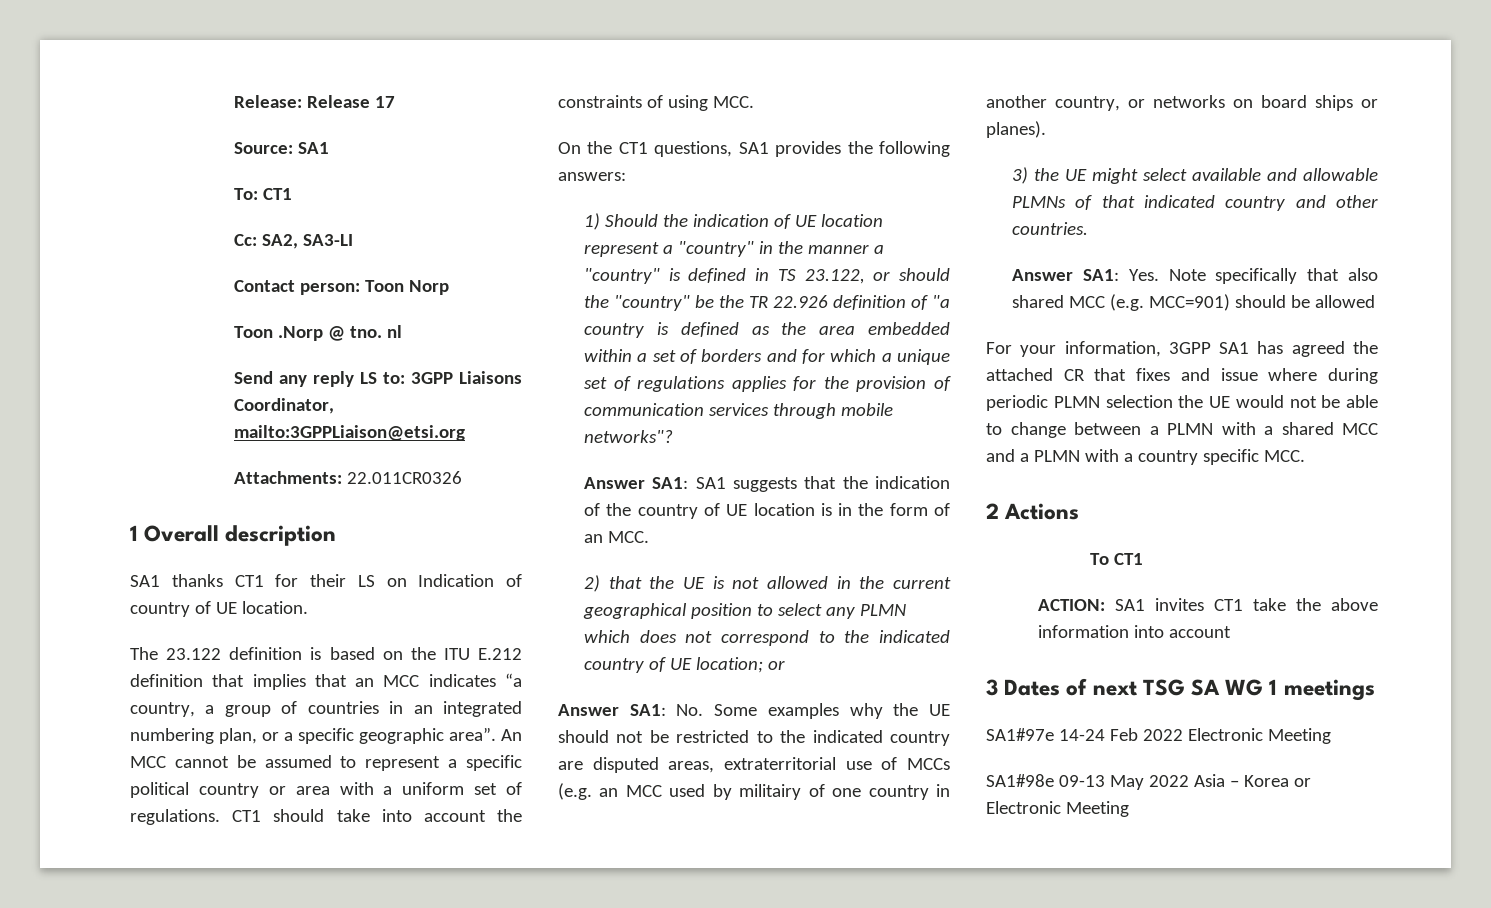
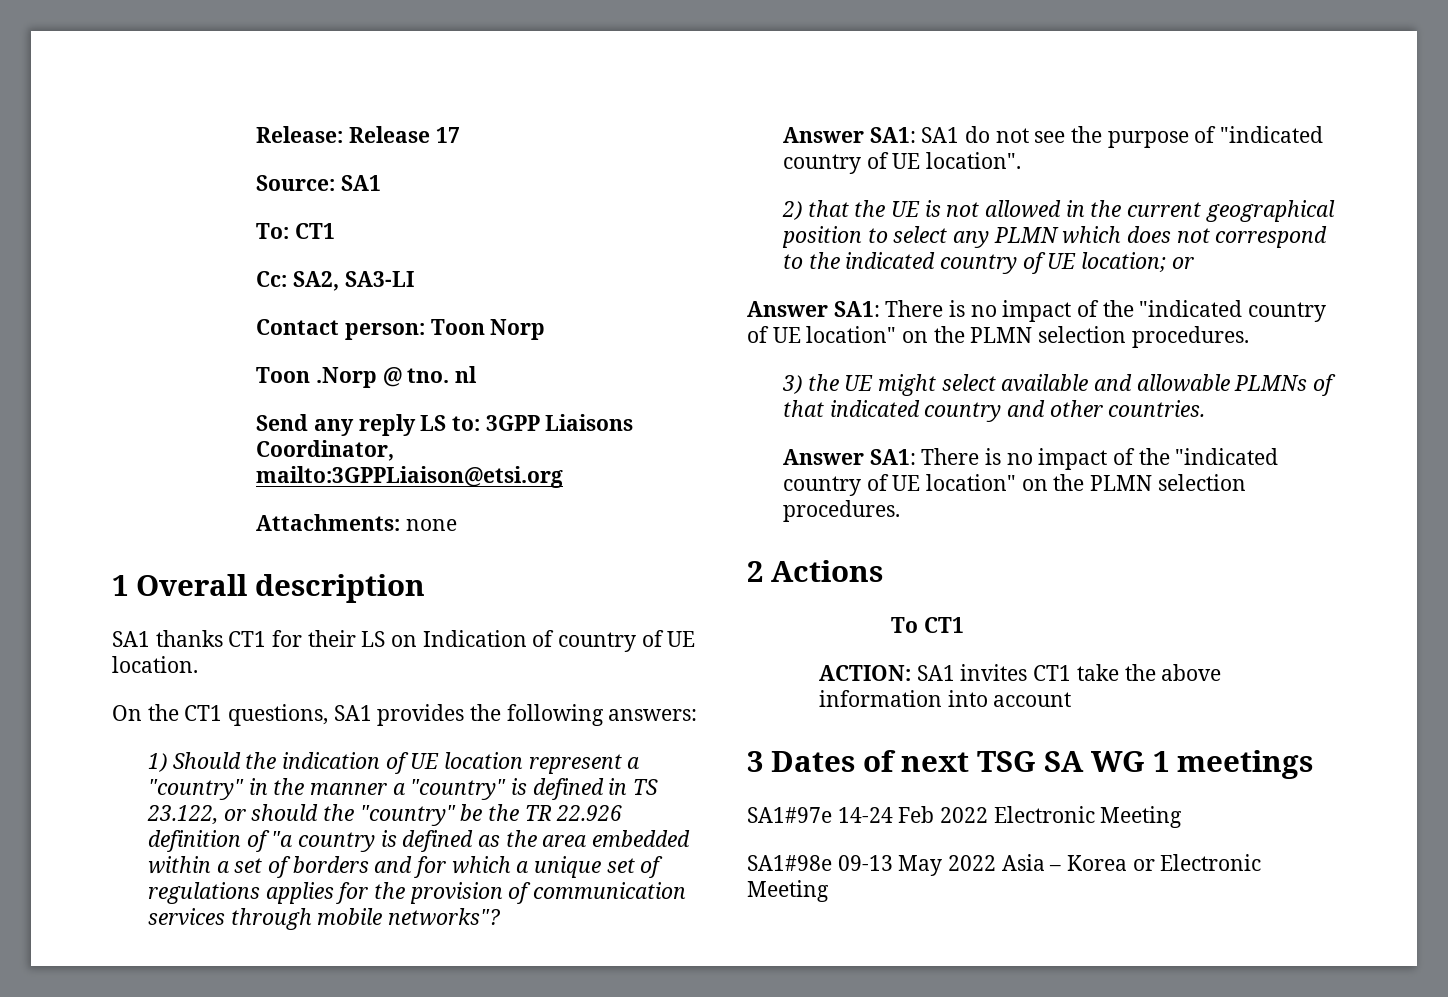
- Attachments: 22.011CR0326
+ Attachments: none
- The 23.122 definition is based on the ITU E.212 definition that implies that an MCC indicates “a country, a group of countries in an integrated numbering plan, or a specific geographic area”. An MCC cannot be assumed to represent a specific political country or area with a uniform set of regulations. CT1 should take into account the constraints of using MCC.
- Answer SA1: SA1 suggests that the indication of the country of UE location is in the form of an MCC.
+ Answer SA1: SA1 do not see the purpose of "indicated country of UE location".
  2) that the UE is not allowed in the current geographical position to select any PLMN which does not correspond to the indicated country of UE location; or
- Answer SA1: No. Some examples why the UE should not be restricted to the indicated country are disputed areas, extraterritorial use of MCCs (e.g. an MCC used by militairy of one country in another country, or networks on board ships or planes).
+ Answer SA1: There is no impact of the "indicated country of UE location" on the PLMN selection procedures.
  3) the UE might select available and allowable PLMNs of that indicated country and other countries.
- Answer SA1: Yes. Note specifically that also shared MCC (e.g. MCC=901) should be allowed
- For your information, 3GPP SA1 has agreed the attached CR that fixes and issue where during periodic PLMN selection the UE would not be able to change between a PLMN with a shared MCC and a PLMN with a country specific MCC.
+ Answer SA1: There is no impact of the "indicated country of UE location" on the PLMN selection procedures.

